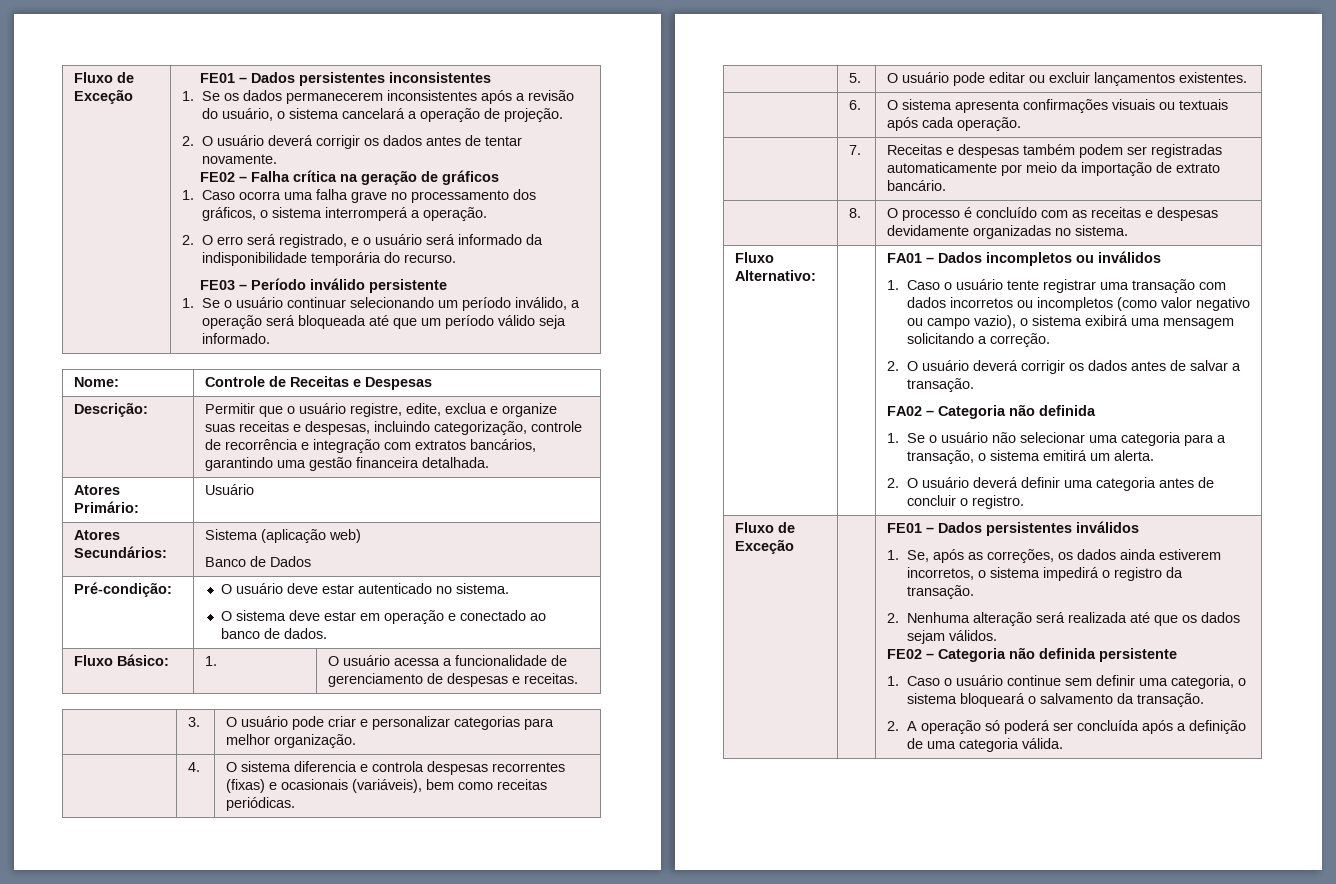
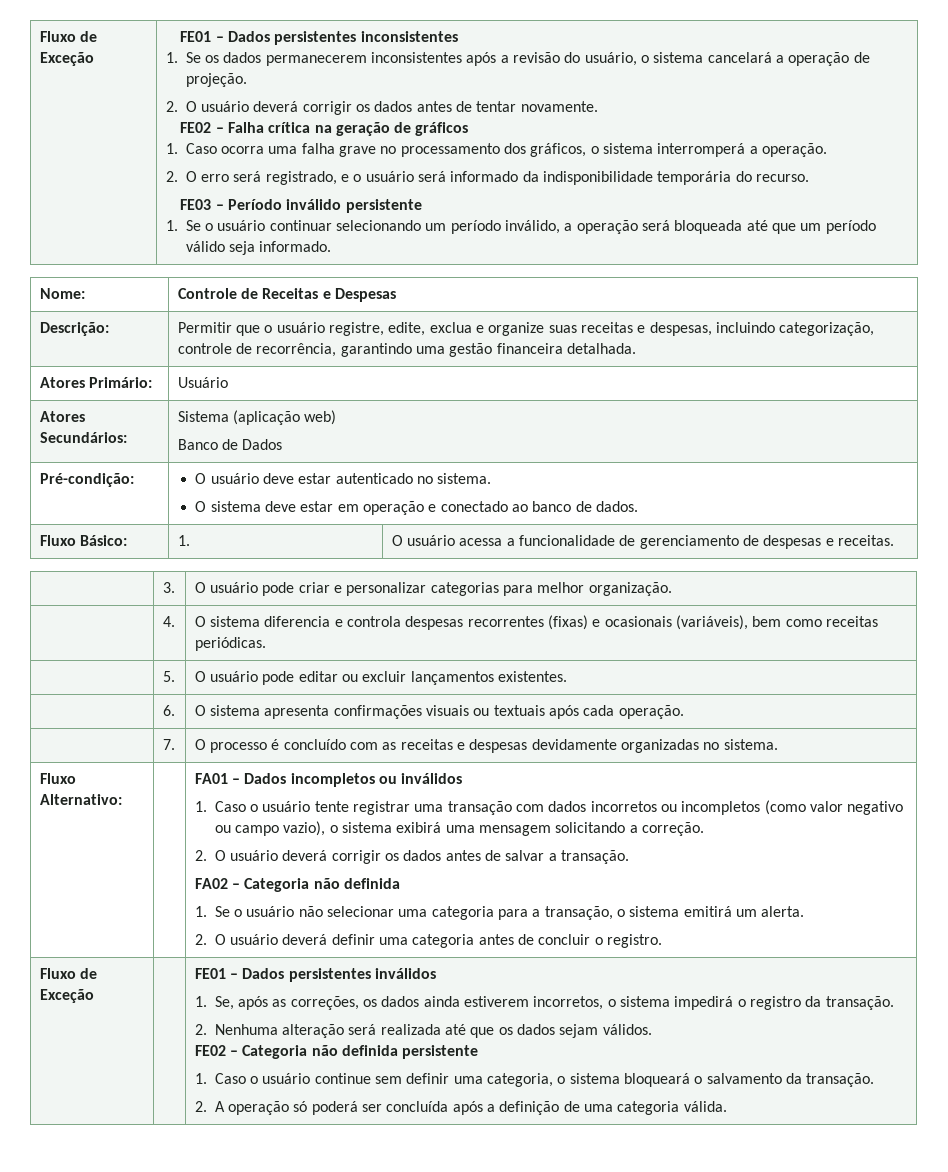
- Descrição: | Permitir que o usuário registre, edite, exclua e organize suas receitas e despesas, incluindo categorização, controle de recorrência e integração com extratos bancários, garantindo uma gestão financeira detalhada.
+ Descrição: | Permitir que o usuário registre, edite, exclua e organize suas receitas e despesas, incluindo categorização, controle de recorrência, garantindo uma gestão financeira detalhada.
- | 7. | Receitas e despesas também podem ser registradas automaticamente por meio da importação de extrato bancário.
- | 8. | O processo é concluído com as receitas e despesas devidamente organizadas no sistema.
+ | 7. | O processo é concluído com as receitas e despesas devidamente organizadas no sistema.

